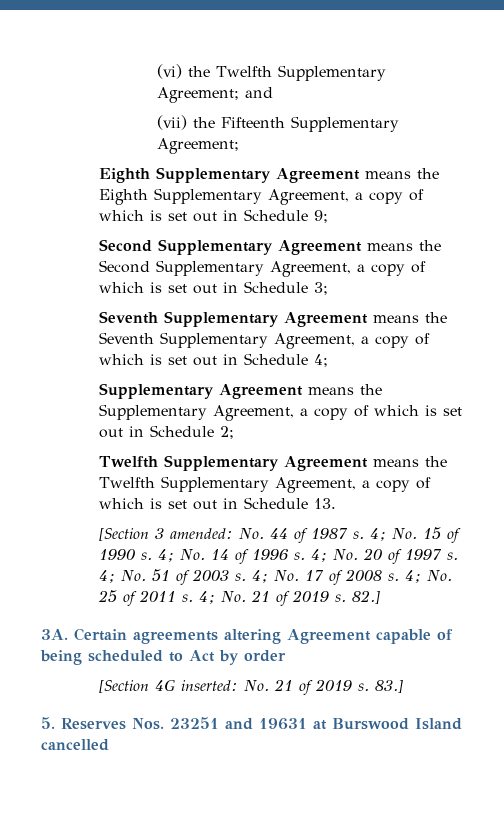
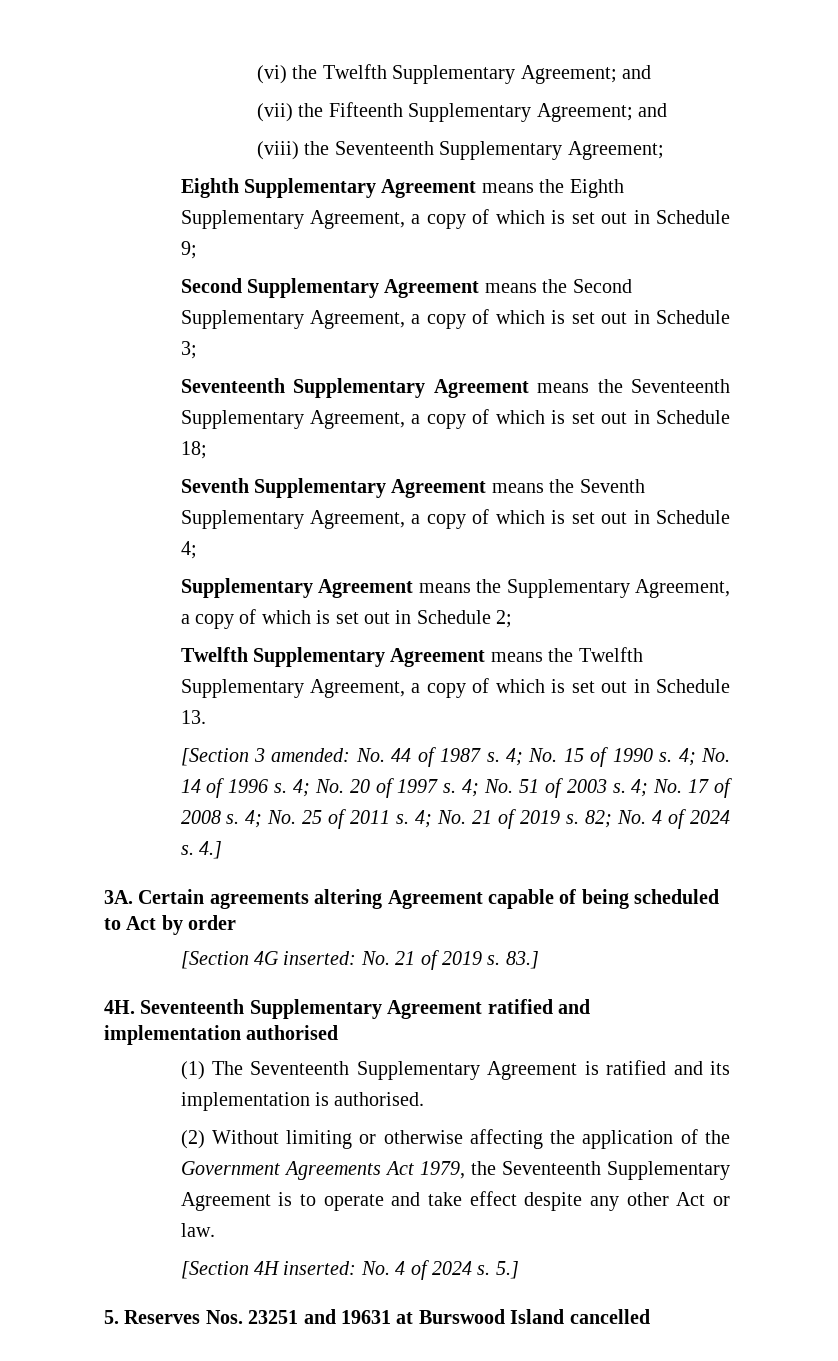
- (vii) the Fifteenth Supplementary Agreement;
+ (vii) the Fifteenth Supplementary Agreement; and
+ (viii) the Seventeenth Supplementary Agreement;
+ Seventeenth Supplementary Agreement means the Seventeenth Supplementary Agreement, a copy of which is set out in Schedule 18;
- 82.]
+ 82; No. 4 of 2024 s. 4.]
+ 4H. Seventeenth Supplementary Agreement ratified and implementation authorised
+ (1) The Seventeenth Supplementary Agreement is ratified and its implementation is authorised.
+ (2) Without limiting or otherwise affecting the application of the Government Agreements Act 1979, the Seventeenth Supplementary Agreement is to operate and take effect despite any other Act or law.
+ [Section 4H inserted: No. 4 of 2024 s. 5.]

